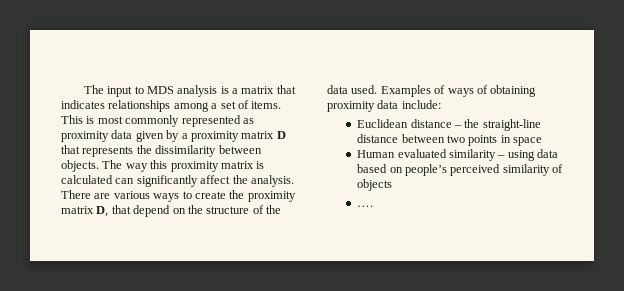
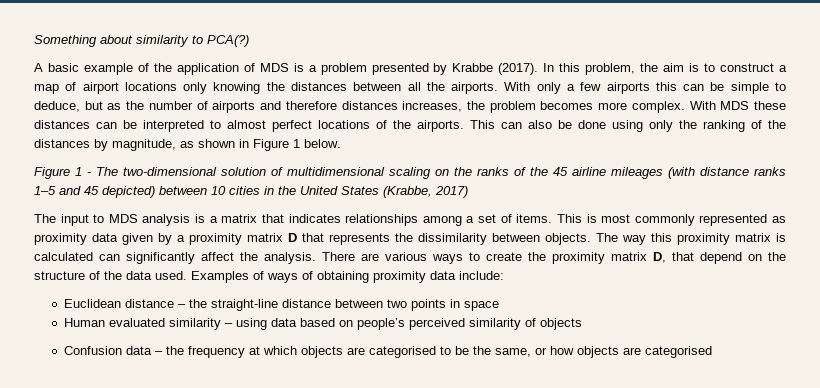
+ Something about similarity to PCA(?)
+ A basic example of the application of MDS is a problem presented by Krabbe (2017). In this problem, the aim is to construct a map of airport locations only knowing the distances between all the airports. With only a few airports this can be simple to deduce, but as the number of airports and therefore distances increases, the problem becomes more complex. With MDS these distances can be interpreted to almost perfect locations of the airports. This can also be done using only the ranking of the distances by magnitude, as shown in Figure 1 below.
+ Figure 1 - The two-dimensional solution of multidimensional scaling on the ranks of the 45 airline mileages (with distance ranks 1–5 and 45 depicted) between 10 cities in the United States (Krabbe, 2017)
- ….
+ Confusion data – the frequency at which objects are categorised to be the same, or how objects are categorised

